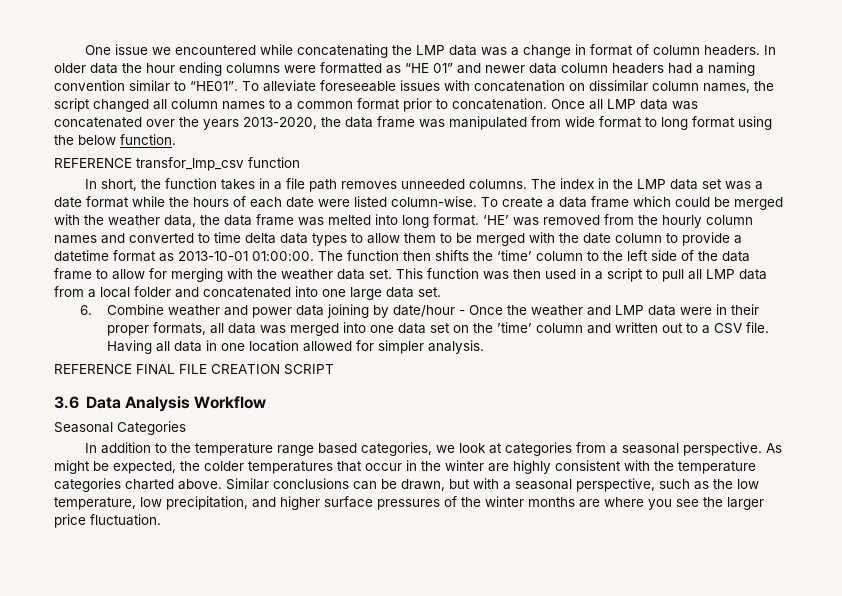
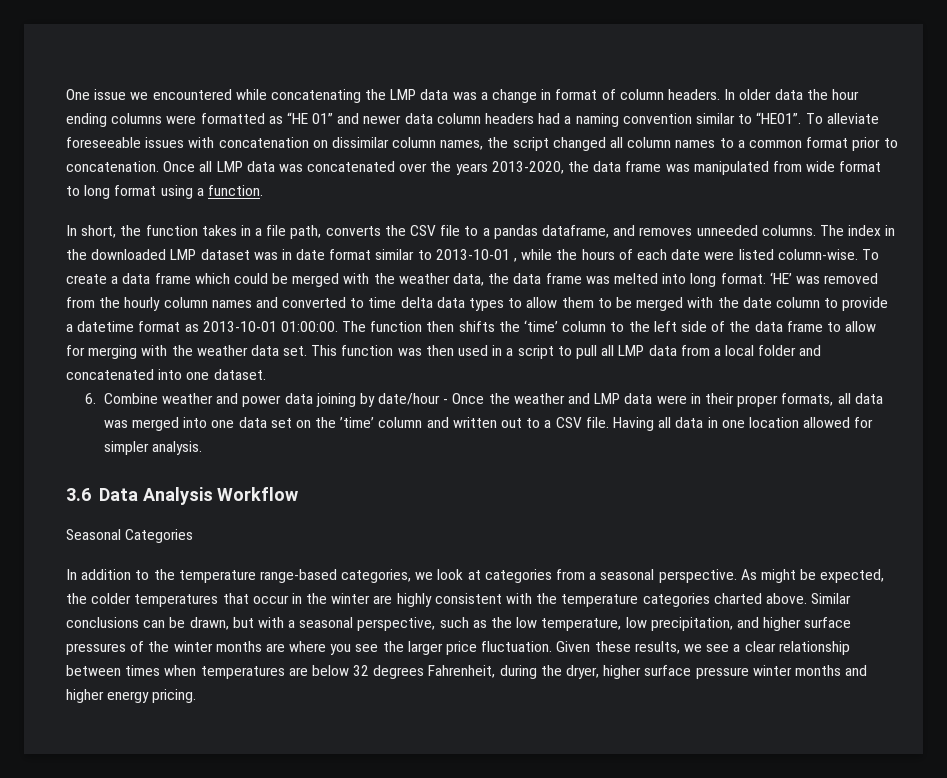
- Once all LMP data was concatenated over the years 2013-2020, the data frame was manipulated from wide format to long format using the below function.
+ Once all LMP data was concatenated over the years 2013-2020, the data frame was manipulated from wide format to long format using a function.
- REFERENCE transfor_lmp_csv function
- In short, the function takes in a file path removes unneeded columns.
+ In short, the function takes in a file path, converts the CSV file to a pandas dataframe, and removes unneeded columns.
- The index in the LMP data set was a date format while the hours of each date were listed column-wise.
+ The index in the downloaded LMP dataset was in date format similar to 2013-10-01 , while the hours of each date were listed column-wise.
- This function was then used in a script to pull all LMP data from a local folder and concatenated into one large data set.
+ This function was then used in a script to pull all LMP data from a local folder and concatenated into one dataset.
- REFERENCE FINAL FILE CREATION SCRIPT
- In addition to the temperature range based categories, we look at categories from a seasonal perspective.
+ In addition to the temperature range-based categories, we look at categories from a seasonal perspective.
+ Given these results, we see a clear relationship between times when temperatures are below 32 degrees Fahrenheit, during the dryer, higher surface pressure winter months and higher energy pricing.

